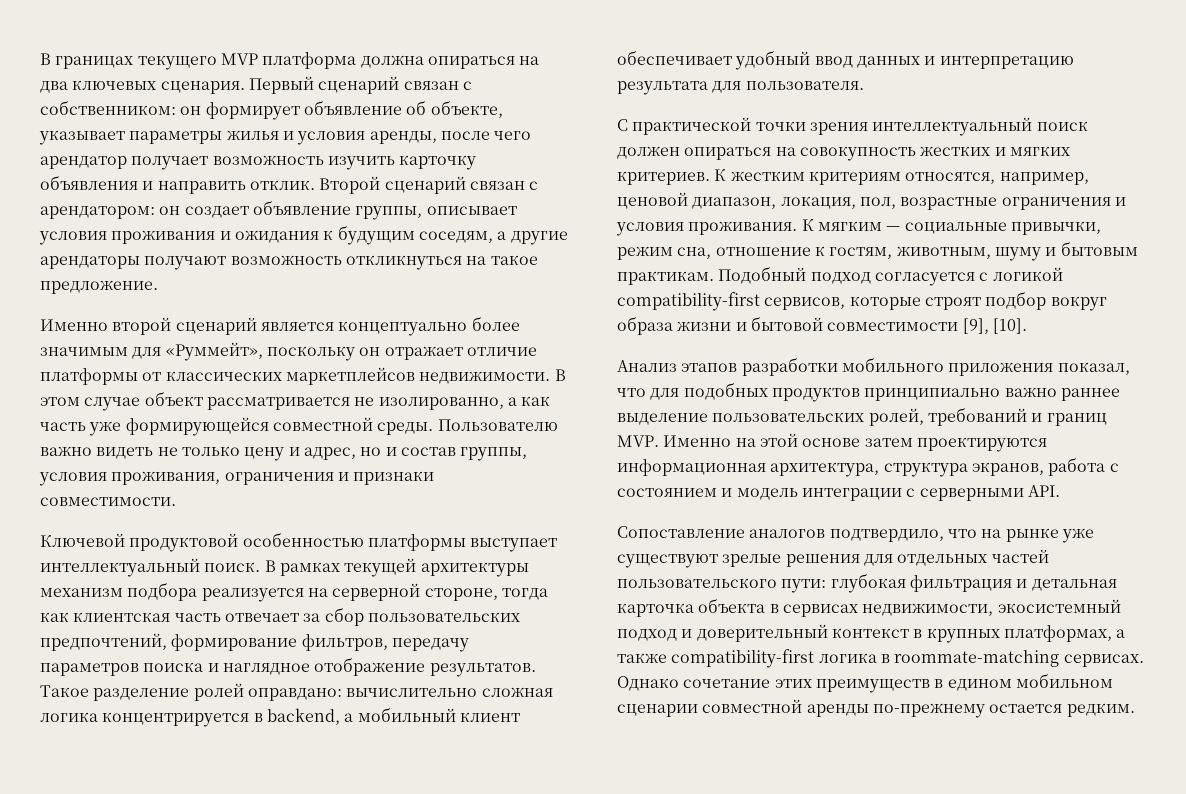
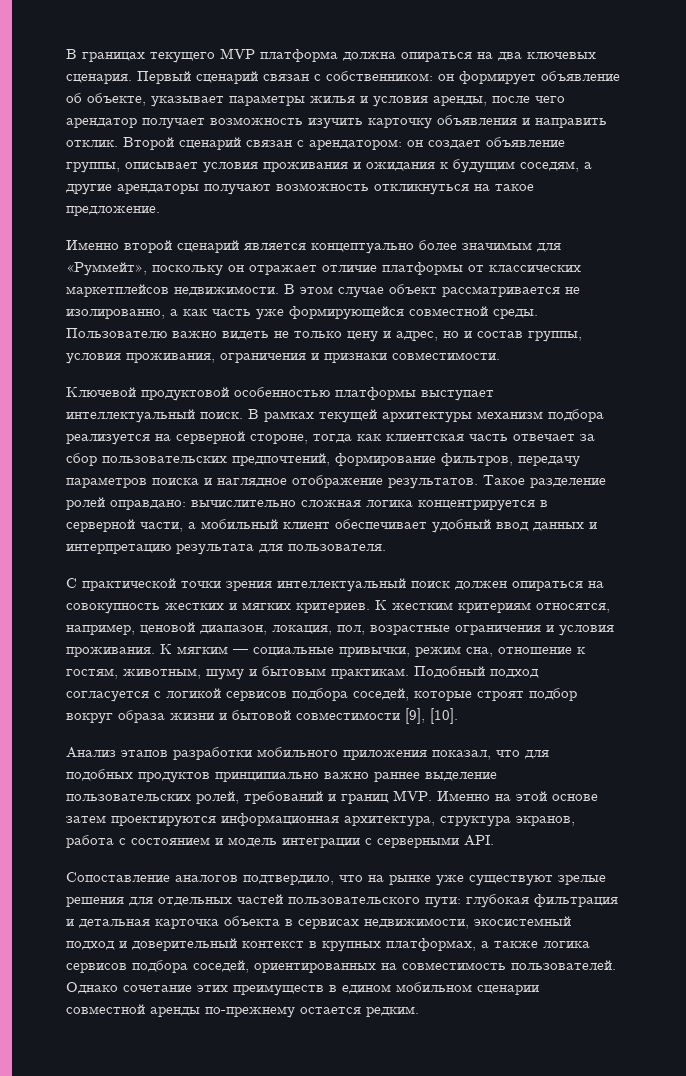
- Такое разделение ролей оправдано: вычислительно сложная логика концентрируется в backend, а мобильный клиент обеспечивает удобный ввод данных и интерпретацию результата для пользователя.
+ Такое разделение ролей оправдано: вычислительно сложная логика концентрируется в серверной части, а мобильный клиент обеспечивает удобный ввод данных и интерпретацию результата для пользователя.
- Подобный подход согласуется с логикой compatibility-first сервисов, которые строят подбор вокруг образа жизни и бытовой совместимости [9], [10].
+ Подобный подход согласуется с логикой сервисов подбора соседей, которые строят подбор вокруг образа жизни и бытовой совместимости [9], [10].
- Сопоставление аналогов подтвердило, что на рынке уже существуют зрелые решения для отдельных частей пользовательского пути: глубокая фильтрация и детальная карточка объекта в сервисах недвижимости, экосистемный подход и доверительный контекст в крупных платформах, а также compatibility-first логика в roommate-matching сервисах.
+ Сопоставление аналогов подтвердило, что на рынке уже существуют зрелые решения для отдельных частей пользовательского пути: глубокая фильтрация и детальная карточка объекта в сервисах недвижимости, экосистемный подход и доверительный контекст в крупных платформах, а также логика сервисов подбора соседей, ориентированных на совместимость пользователей.

